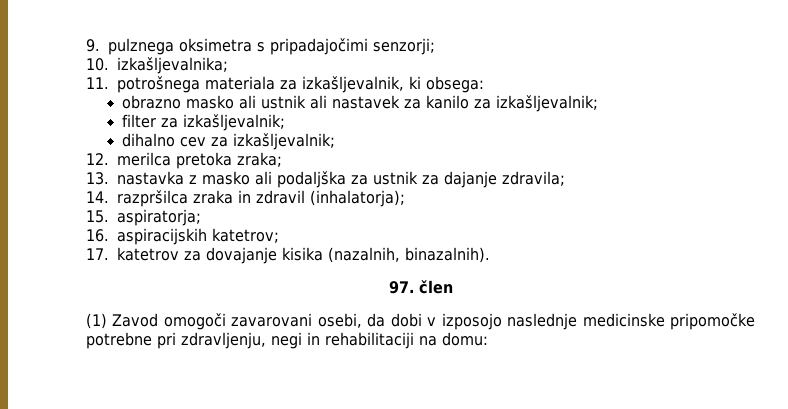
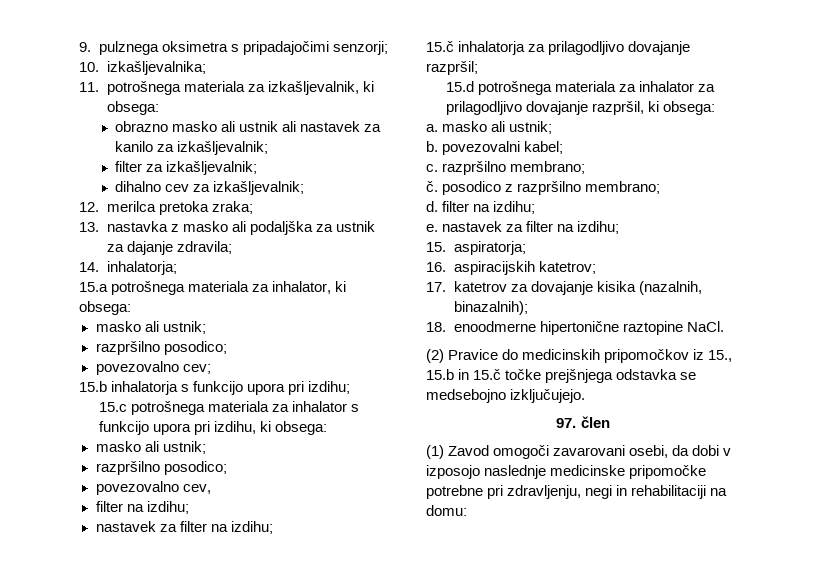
- 14. razpršilca zraka in zdravil (inhalatorja);
+ 14. inhalatorja;
+ 15.a potrošnega materiala za inhalator, ki obsega:
+ masko ali ustnik;
+ razpršilno posodico;
+ povezovalno cev;
+ 15.b inhalatorja s funkcijo upora pri izdihu;
+ 15.c potrošnega materiala za inhalator s funkcijo upora pri izdihu, ki obsega:
+ masko ali ustnik;
+ razpršilno posodico;
+ povezovalno cev,
+ filter na izdihu;
+ nastavek za filter na izdihu;
+ 15.č inhalatorja za prilagodljivo dovajanje razpršil;
+ 15.d potrošnega materiala za inhalator za prilagodljivo dovajanje razpršil, ki obsega:
+ a. masko ali ustnik;
+ b. povezovalni kabel;
+ c. razpršilno membrano;
+ č. posodico z razpršilno membrano;
+ d. filter na izdihu;
+ e. nastavek za filter na izdihu;
- 17. katetrov za dovajanje kisika (nazalnih, binazalnih).
+ 17. katetrov za dovajanje kisika (nazalnih, binazalnih);
+ 18. enoodmerne hipertonične raztopine NaCl.
+ (2) Pravice do medicinskih pripomočkov iz 15., 15.b in 15.č točke prejšnjega odstavka se medsebojno izključujejo.

